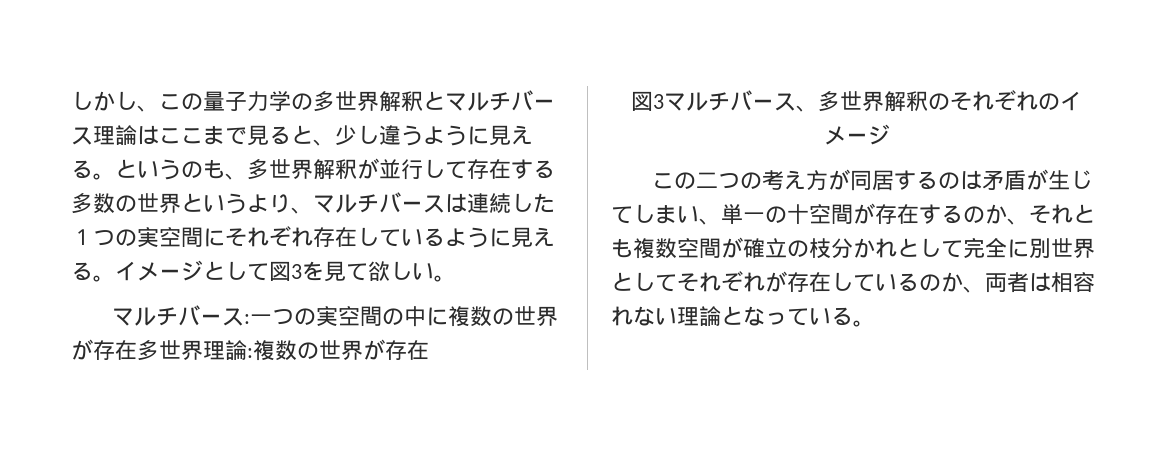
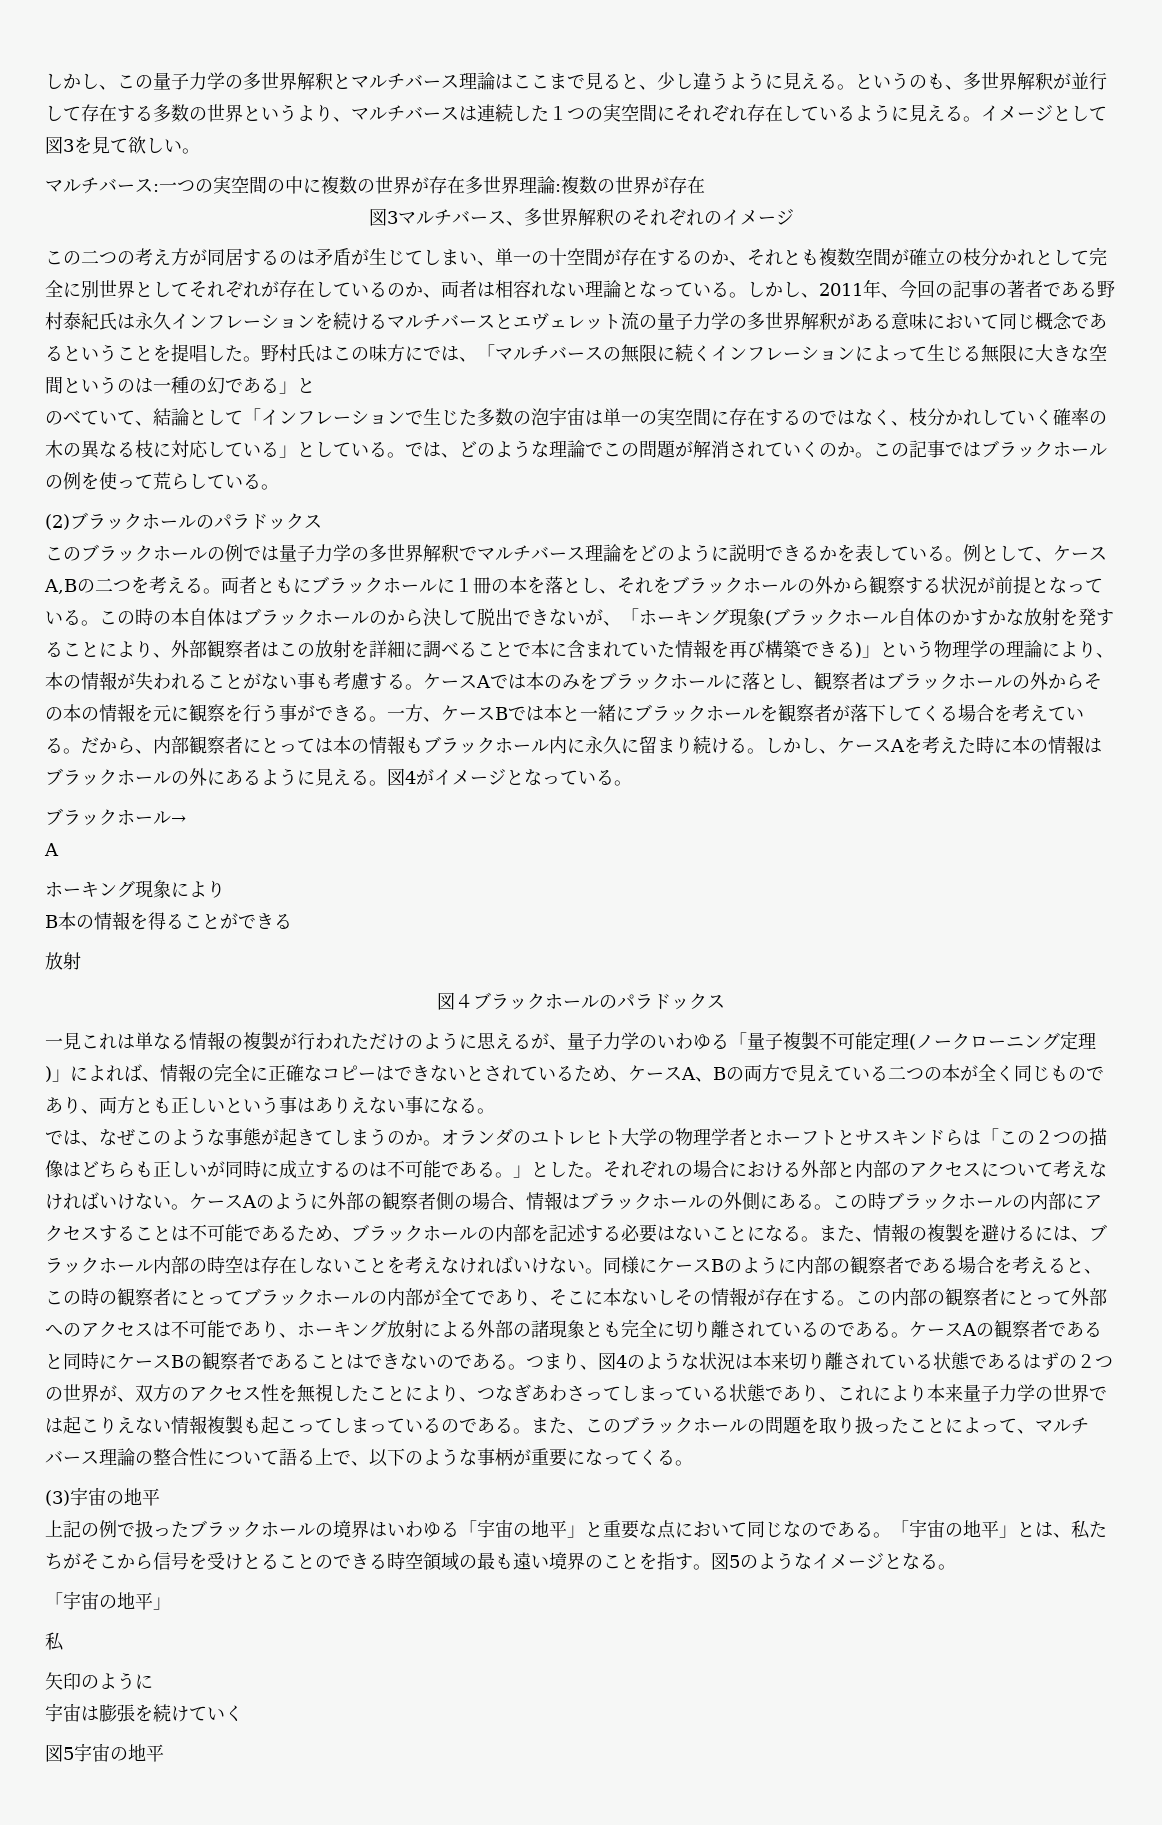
+ しかし、2011年、今回の記事の著者である野村泰紀氏は永久インフレーションを続けるマルチバースとエヴェレット流の量子力学の多世界解釈がある意味において同じ概念であるということを提唱した。野村氏はこの味方にでは、「マルチバースの無限に続くインフレーションによって生じる無限に大きな空間というのは一種の幻である」と
+ のべていて、結論として「インフレーションで生じた多数の泡宇宙は単一の実空間に存在するのではなく、枝分かれしていく確率の木の異なる枝に対応している」としている。では、どのような理論でこの問題が解消されていくのか。この記事ではブラックホールの例を使って荒らしている。
+ (2)ブラックホールのパラドックス
+ このブラックホールの例では量子力学の多世界解釈でマルチバース理論をどのように説明できるかを表している。例として、ケースA,Bの二つを考える。両者ともにブラックホールに１冊の本を落とし、それをブラックホールの外から観察する状況が前提となっている。この時の本自体はブラックホールのから決して脱出できないが、「ホーキング現象(ブラックホール自体のかすかな放射を発することにより、外部観察者はこの放射を詳細に調べることで本に含まれていた情報を再び構築できる)」という物理学の理論により、本の情報が失われることがない事も考慮する。ケースAでは本のみをブラックホールに落とし、観察者はブラックホールの外からその本の情報を元に観察を行う事ができる。一方、ケースBでは本と一緒にブラックホールを観察者が落下してくる場合を考えている。だから、内部観察者にとっては本の情報もブラックホール内に永久に留まり続ける。しかし、ケースAを考えた時に本の情報はブラックホールの外にあるように見える。図4がイメージとなっている。
+ ブラックホール→
+ A
+ ホーキング現象により
+ B本の情報を得ることができる
+ 放射
+ 図４ブラックホールのパラドックス
+ 一見これは単なる情報の複製が行われただけのように思えるが、量子力学のいわゆる「量子複製不可能定理(ノークローニング定理)」によれば、情報の完全に正確なコピーはできないとされているため、ケースA、Bの両方で見えている二つの本が全く同じものであり、両方とも正しいという事はありえない事になる。
+ では、なぜこのような事態が起きてしまうのか。オランダのユトレヒト大学の物理学者とホーフトとサスキンドらは「この２つの描像はどちらも正しいが同時に成立するのは不可能である。」とした。それぞれの場合における外部と内部のアクセスについて考えなければいけない。ケースAのように外部の観察者側の場合、情報はブラックホールの外側にある。この時ブラックホールの内部にアクセスすることは不可能であるため、ブラックホールの内部を記述する必要はないことになる。また、情報の複製を避けるには、ブラックホール内部の時空は存在しないことを考えなければいけない。同様にケースBのように内部の観察者である場合を考えると、この時の観察者にとってブラックホールの内部が全てであり、そこに本ないしその情報が存在する。この内部の観察者にとって外部へのアクセスは不可能であり、ホーキング放射による外部の諸現象とも完全に切り離されているのである。ケースAの観察者であると同時にケースBの観察者であることはできないのである。つまり、図4のような状況は本来切り離されている状態であるはずの２つの世界が、双方のアクセス性を無視したことにより、つなぎあわさってしまっている状態であり、これにより本来量子力学の世界では起こりえない情報複製も起こってしまっているのである。また、このブラックホールの問題を取り扱ったことによって、マルチバース理論の整合性について語る上で、以下のような事柄が重要になってくる。
+ (3)宇宙の地平
+ 上記の例で扱ったブラックホールの境界はいわゆる「宇宙の地平」と重要な点において同じなのである。「宇宙の地平」とは、私たちがそこから信号を受けとることのできる時空領域の最も遠い境界のことを指す。図5のようなイメージとなる。
+ 「宇宙の地平」
+ 私
+ 矢印のように
+ 宇宙は膨張を続けていく
+ 図5宇宙の地平

